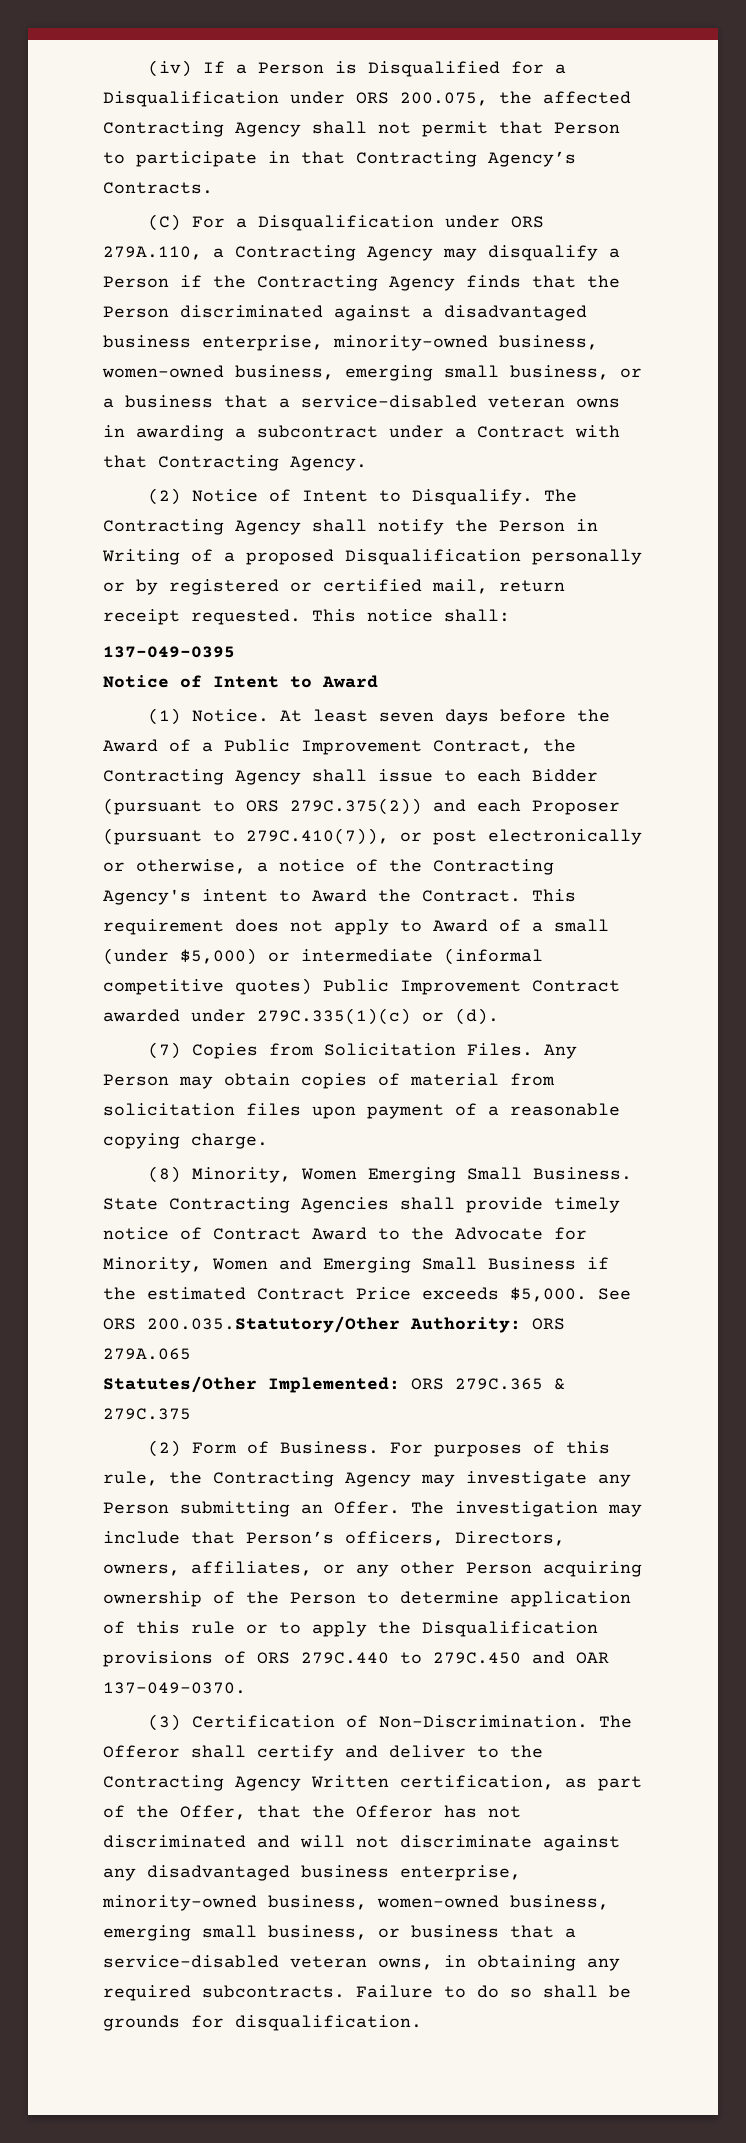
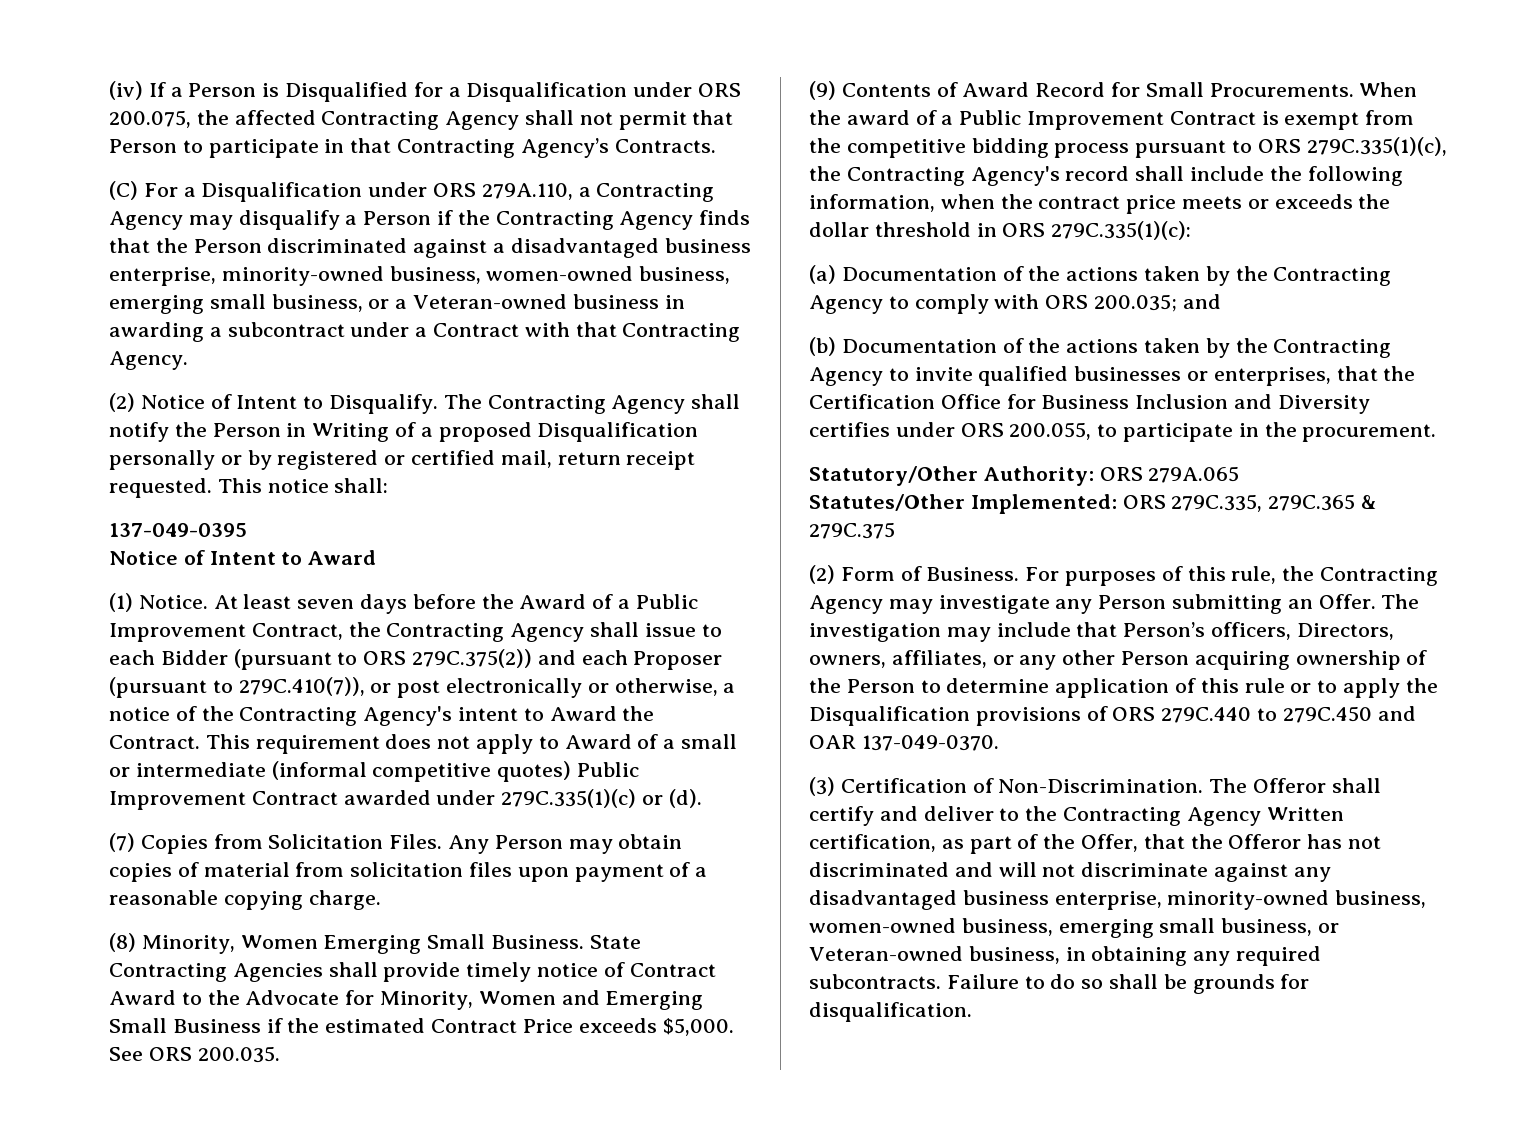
- (C) For a Disqualification under ORS 279A.110, a Contracting Agency may disqualify a Person if the Contracting Agency finds that the Person discriminated against a disadvantaged business enterprise, minority-owned business, women-owned business, emerging small business, or a business that a service-disabled veteran owns in awarding a subcontract under a Contract with that Contracting Agency.
+ (C) For a Disqualification under ORS 279A.110, a Contracting Agency may disqualify a Person if the Contracting Agency finds that the Person discriminated against a disadvantaged business enterprise, minority-owned business, women-owned business, emerging small business, or a Veteran-owned business in awarding a subcontract under a Contract with that Contracting Agency.
- This requirement does not apply to Award of a small (under $5,000) or intermediate (informal competitive quotes) Public Improvement Contract awarded under 279C.335(1)(c) or (d).
+ This requirement does not apply to Award of a small or intermediate (informal competitive quotes) Public Improvement Contract awarded under 279C.335(1)(c) or (d).
- See ORS 200.035.Statutory/Other Authority: ORS 279A.065
+ See ORS 200.035.
+ (9) Contents of Award Record for Small Procurements. When the award of a Public Improvement Contract is exempt from the competitive bidding process pursuant to ORS 279C.335(1)(c), the Contracting Agency's record shall include the following information, when the contract price meets or exceeds the dollar threshold in ORS 279C.335(1)(c):
+ (a) Documentation of the actions taken by the Contracting Agency to comply with ORS 200.035; and
+ (b) Documentation of the actions taken by the Contracting Agency to invite qualified businesses or enterprises, that the Certification Office for Business Inclusion and Diversity certifies under ORS 200.055, to participate in the procurement.
+ Statutory/Other Authority: ORS 279A.065
- Statutes/Other Implemented: ORS 279C.365 & 279C.375
+ Statutes/Other Implemented: ORS 279C.335, 279C.365 & 279C.375
- The Offeror shall certify and deliver to the Contracting Agency Written certification, as part of the Offer, that the Offeror has not discriminated and will not discriminate against any disadvantaged business enterprise, minority-owned business, women-owned business, emerging small business, or business that a service-disabled veteran owns, in obtaining any required subcontracts.
+ The Offeror shall certify and deliver to the Contracting Agency Written certification, as part of the Offer, that the Offeror has not discriminated and will not discriminate against any disadvantaged business enterprise, minority-owned business, women-owned business, emerging small business, or Veteran-owned business, in obtaining any required subcontracts.

